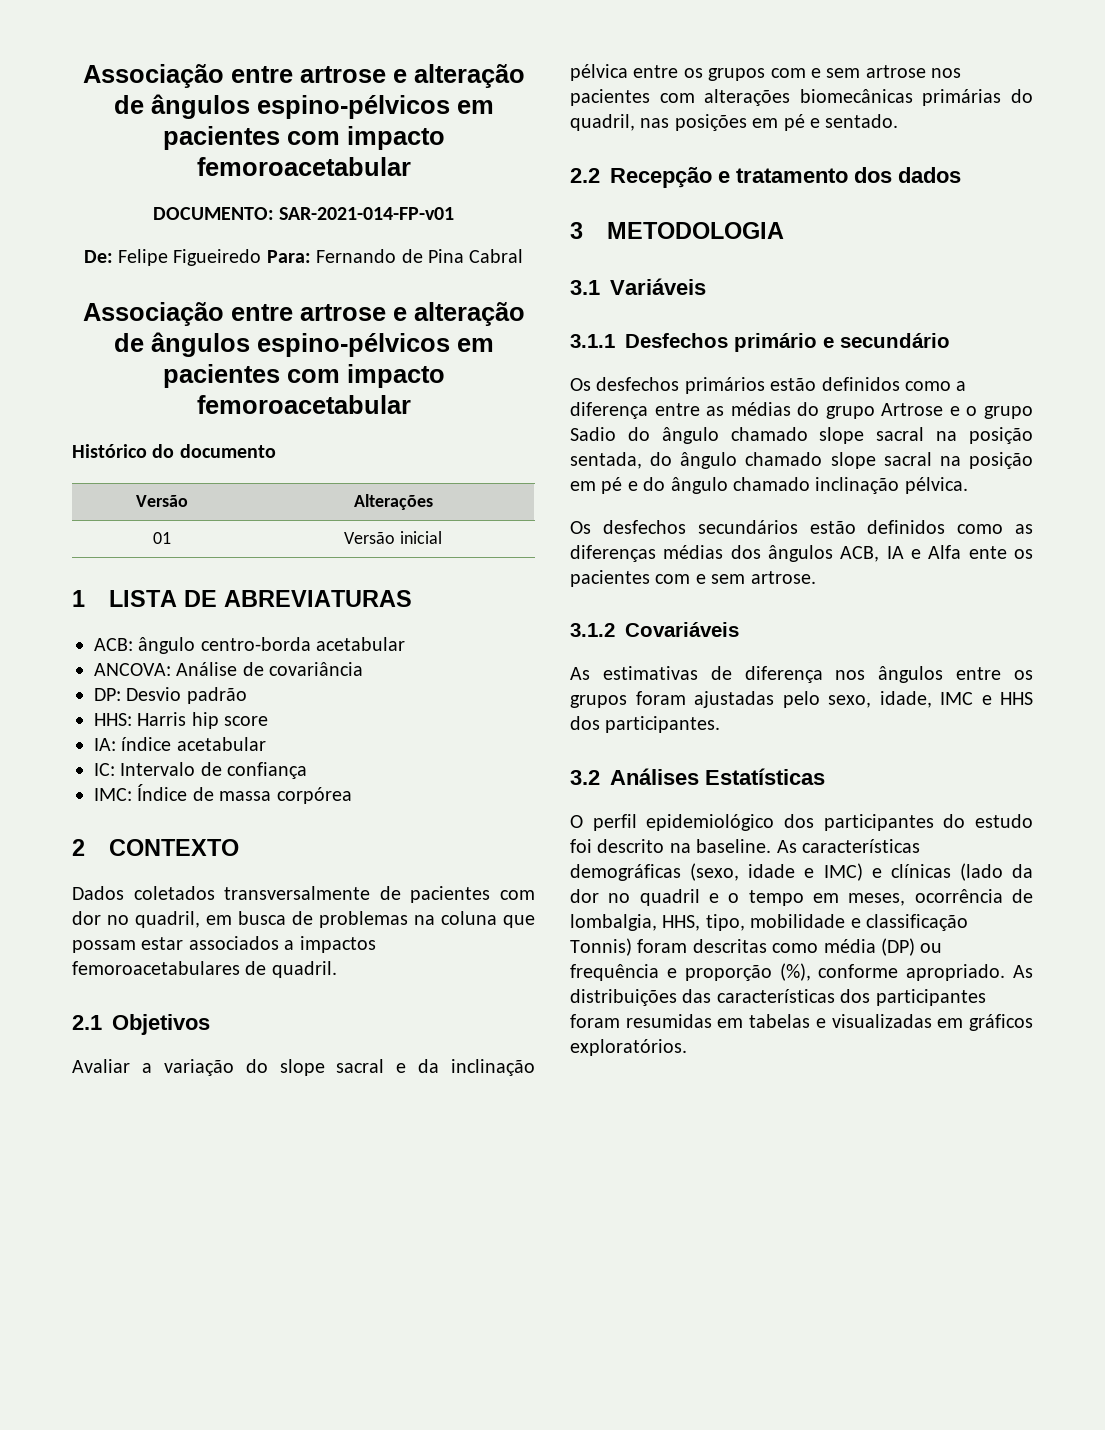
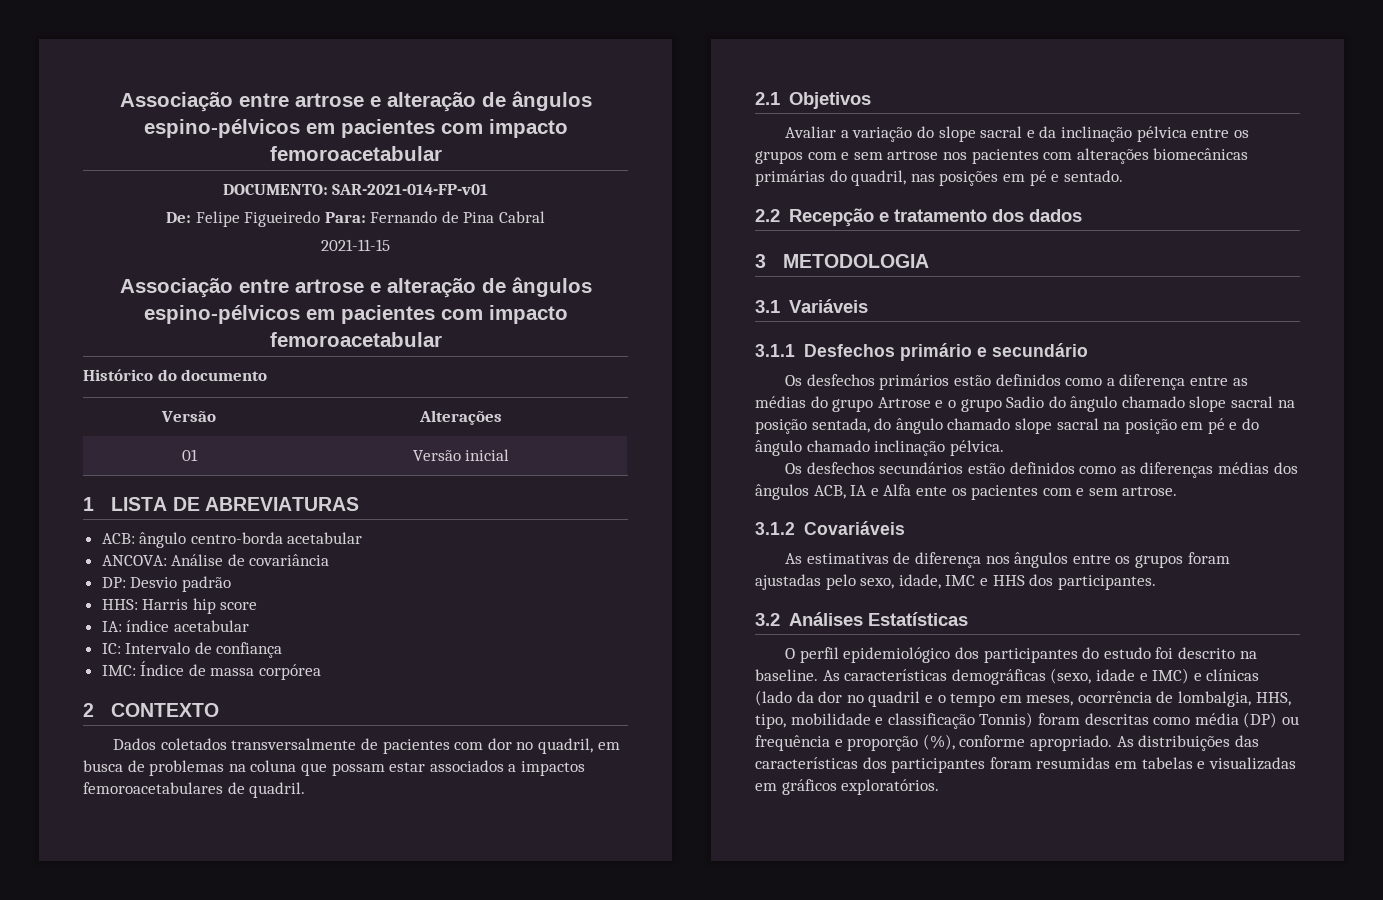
+ 2021-11-15

